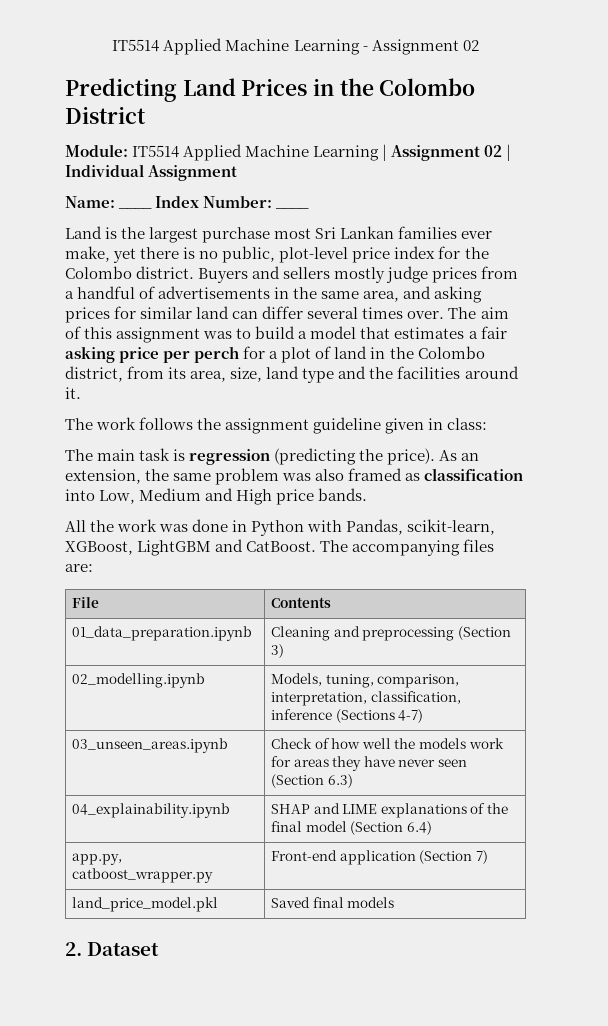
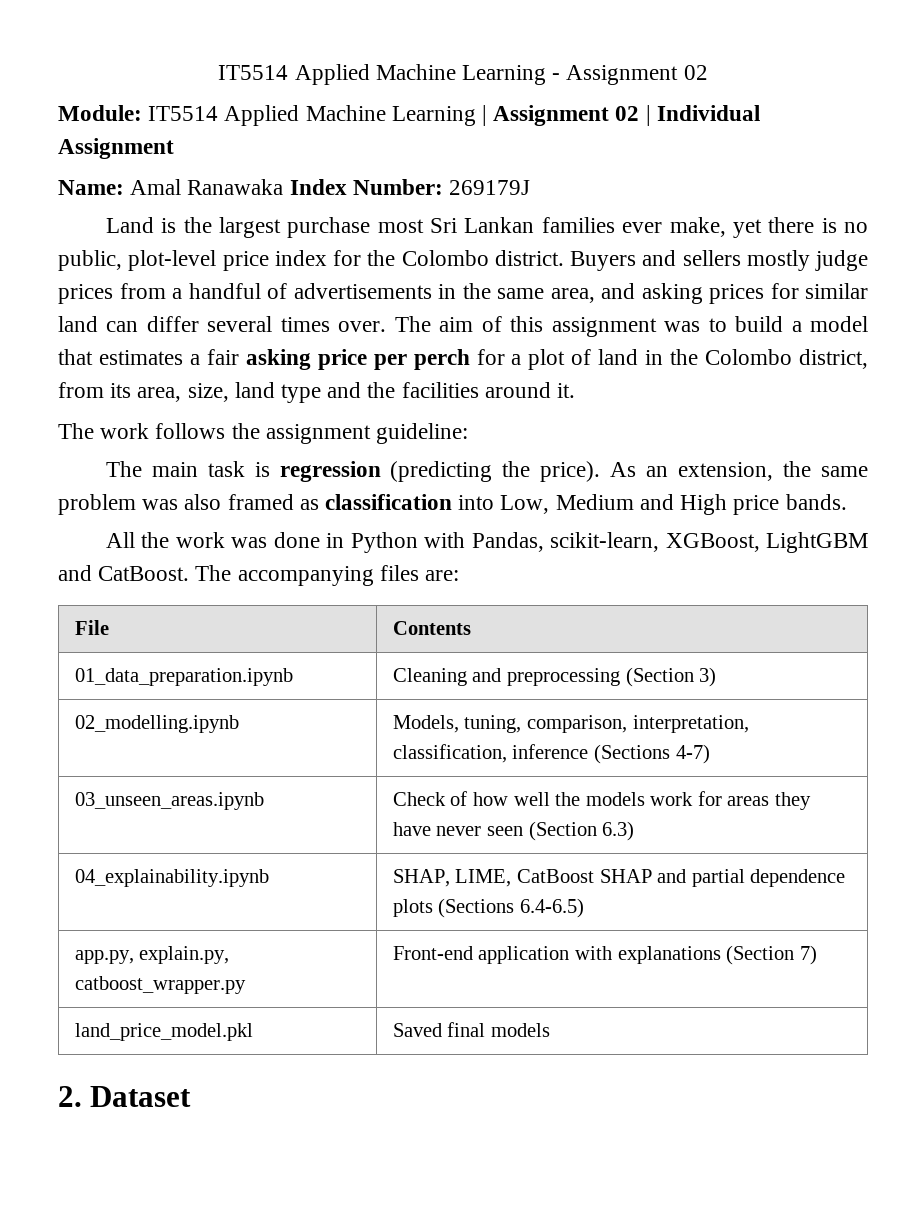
- Predicting Land Prices in the Colombo District
- Name: ____ Index Number: ____
+ Name: Amal Ranawaka Index Number: 269179J
- The work follows the assignment guideline given in class:
+ The work follows the assignment guideline:
- 04_explainability.ipynb | SHAP and LIME explanations of the final model (Section 6.4)
+ 04_explainability.ipynb | SHAP, LIME, CatBoost SHAP and partial dependence plots (Sections 6.4-6.5)
- app.py, catboost_wrapper.py | Front-end application (Section 7)
+ app.py, explain.py, catboost_wrapper.py | Front-end application with explanations (Section 7)

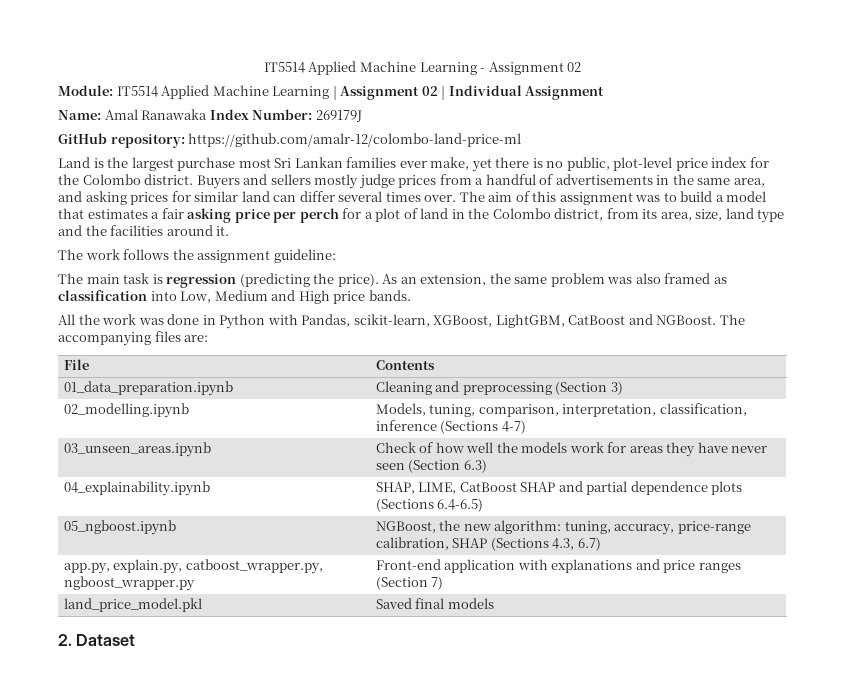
+ GitHub repository: https://github.com/amalr-12/colombo-land-price-ml
- All the work was done in Python with Pandas, scikit-learn, XGBoost, LightGBM and CatBoost.
+ All the work was done in Python with Pandas, scikit-learn, XGBoost, LightGBM, CatBoost and NGBoost.
+ 05_ngboost.ipynb | NGBoost, the new algorithm: tuning, accuracy, price-range calibration, SHAP (Sections 4.3, 6.7)
- app.py, explain.py, catboost_wrapper.py | Front-end application with explanations (Section 7)
+ app.py, explain.py, catboost_wrapper.py, ngboost_wrapper.py | Front-end application with explanations and price ranges (Section 7)

